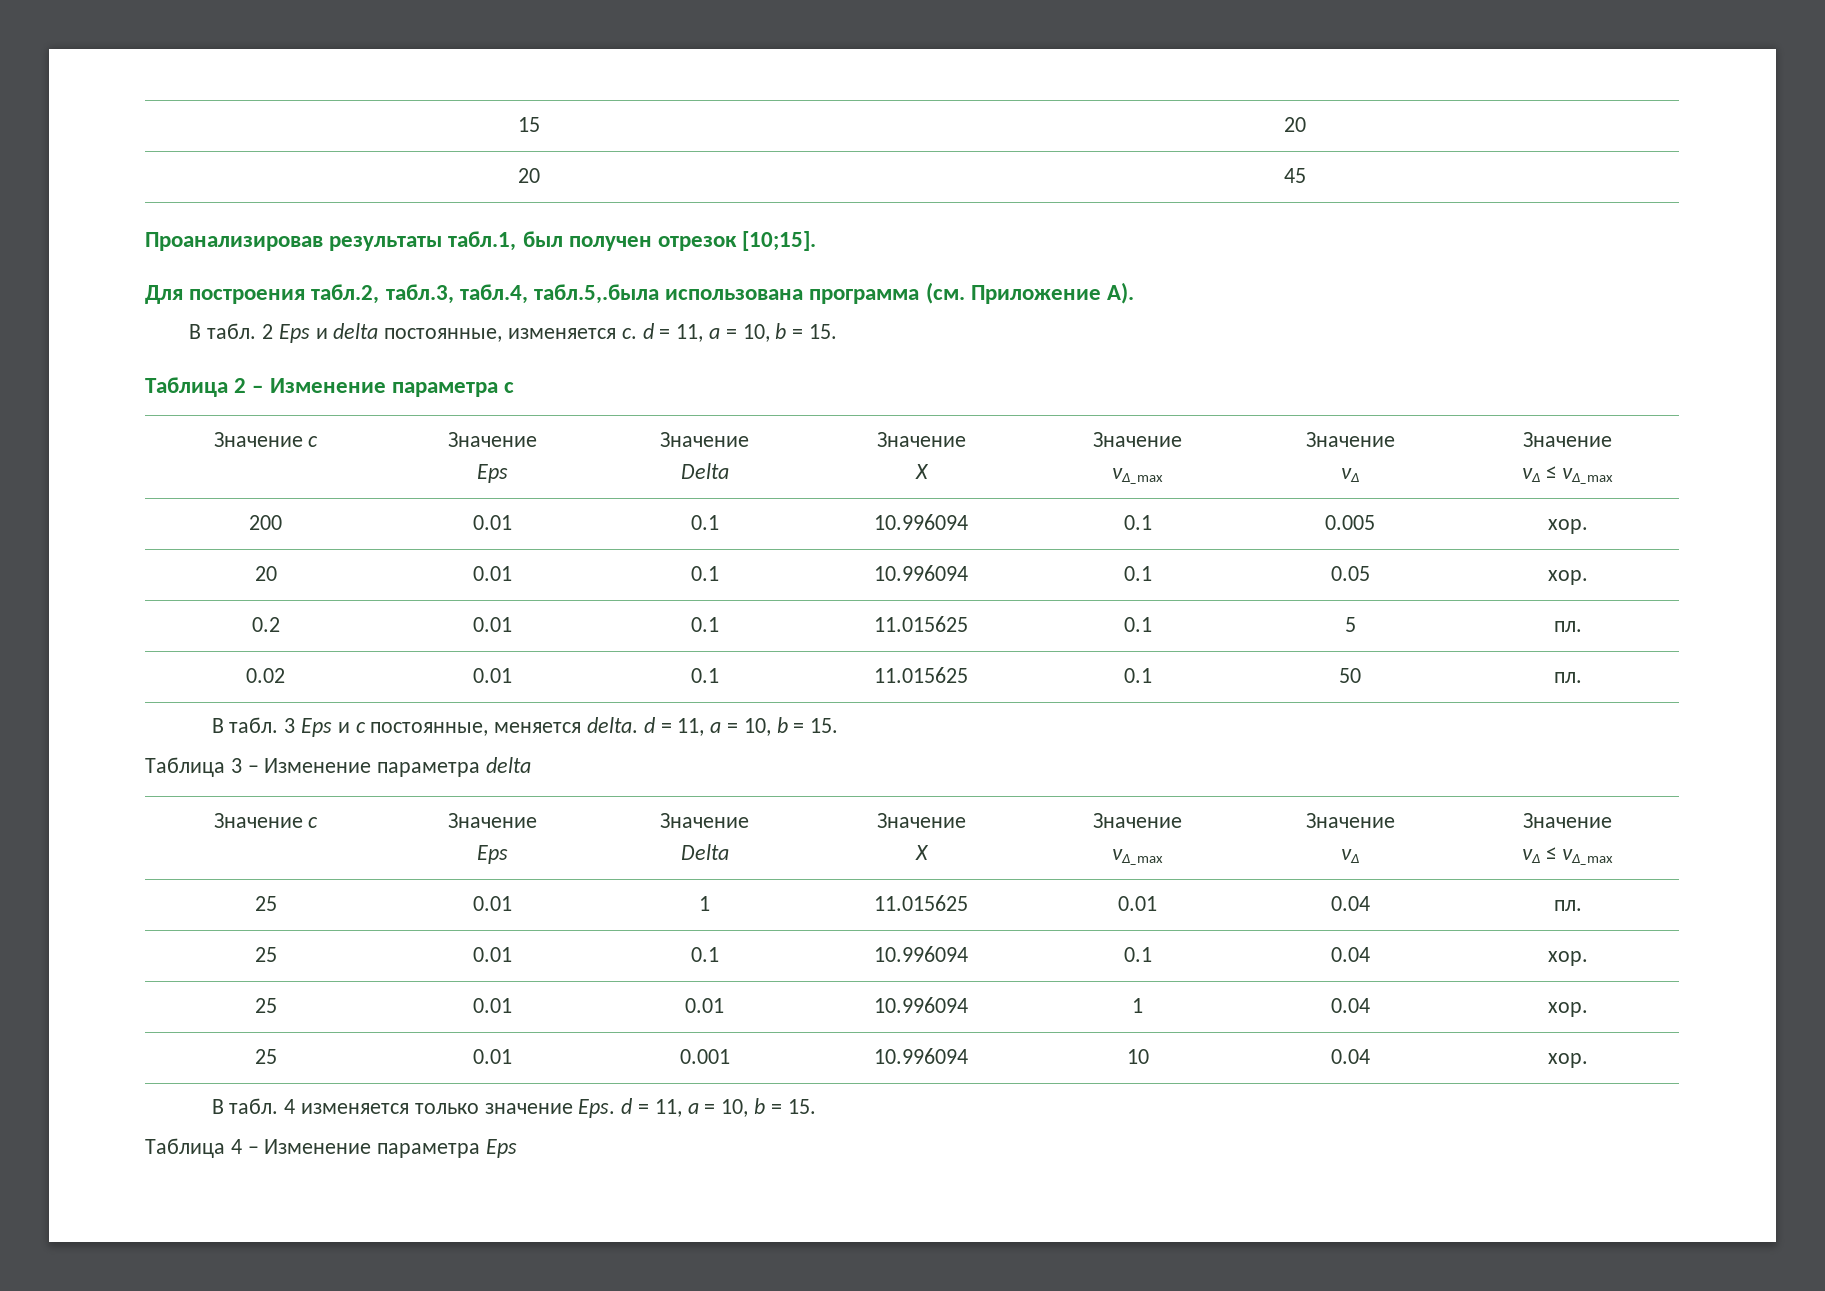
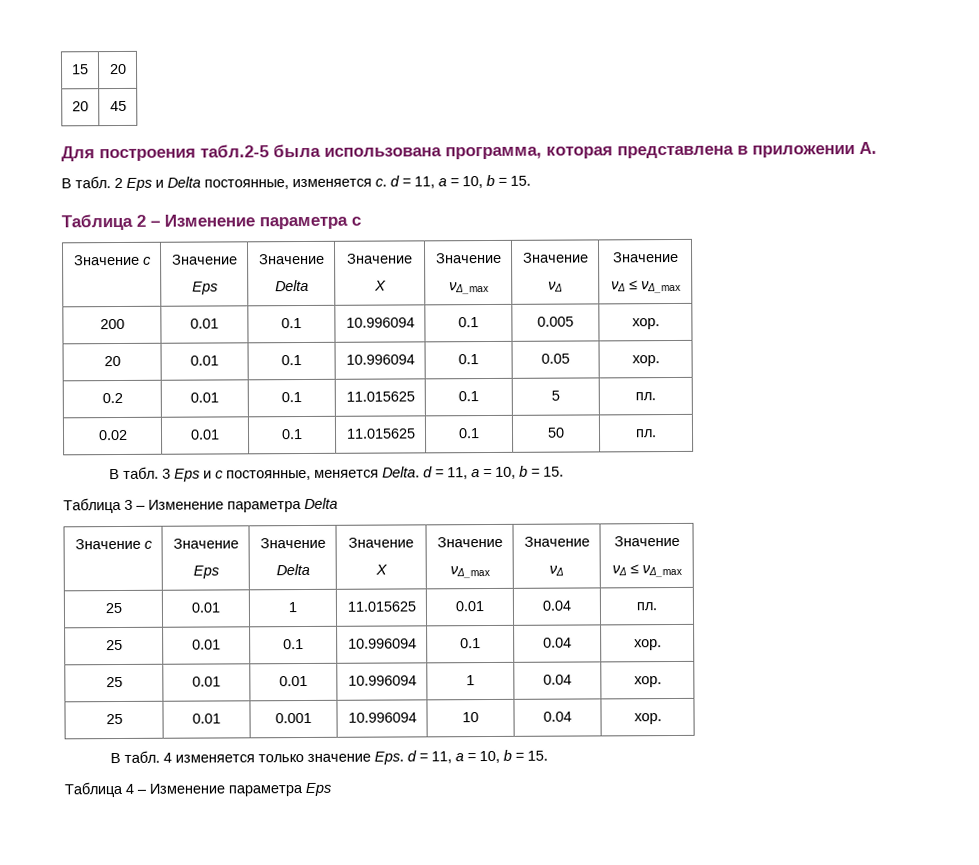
- Проанализировав результаты табл.1, был получен отрезок [10;15].
- Для построения табл.2, табл.3, табл.4, табл.5,.была использована программа (см. Приложение А).
+ Для построения табл.2-5 была использована программа, которая представлена в приложении А.
- 2 Eps и delta постоянные, изменяется c. d = 11, a = 10, b = 15.
+ 2 Eps и Delta постоянные, изменяется c. d = 11, a = 10, b = 15.
- 3 Eps и c постоянные, меняется delta. d = 11, a = 10, b = 15.
+ 3 Eps и c постоянные, меняется Delta. d = 11, a = 10, b = 15.
- Таблица 3 – Изменение параметра delta
+ Таблица 3 – Изменение параметра Delta

